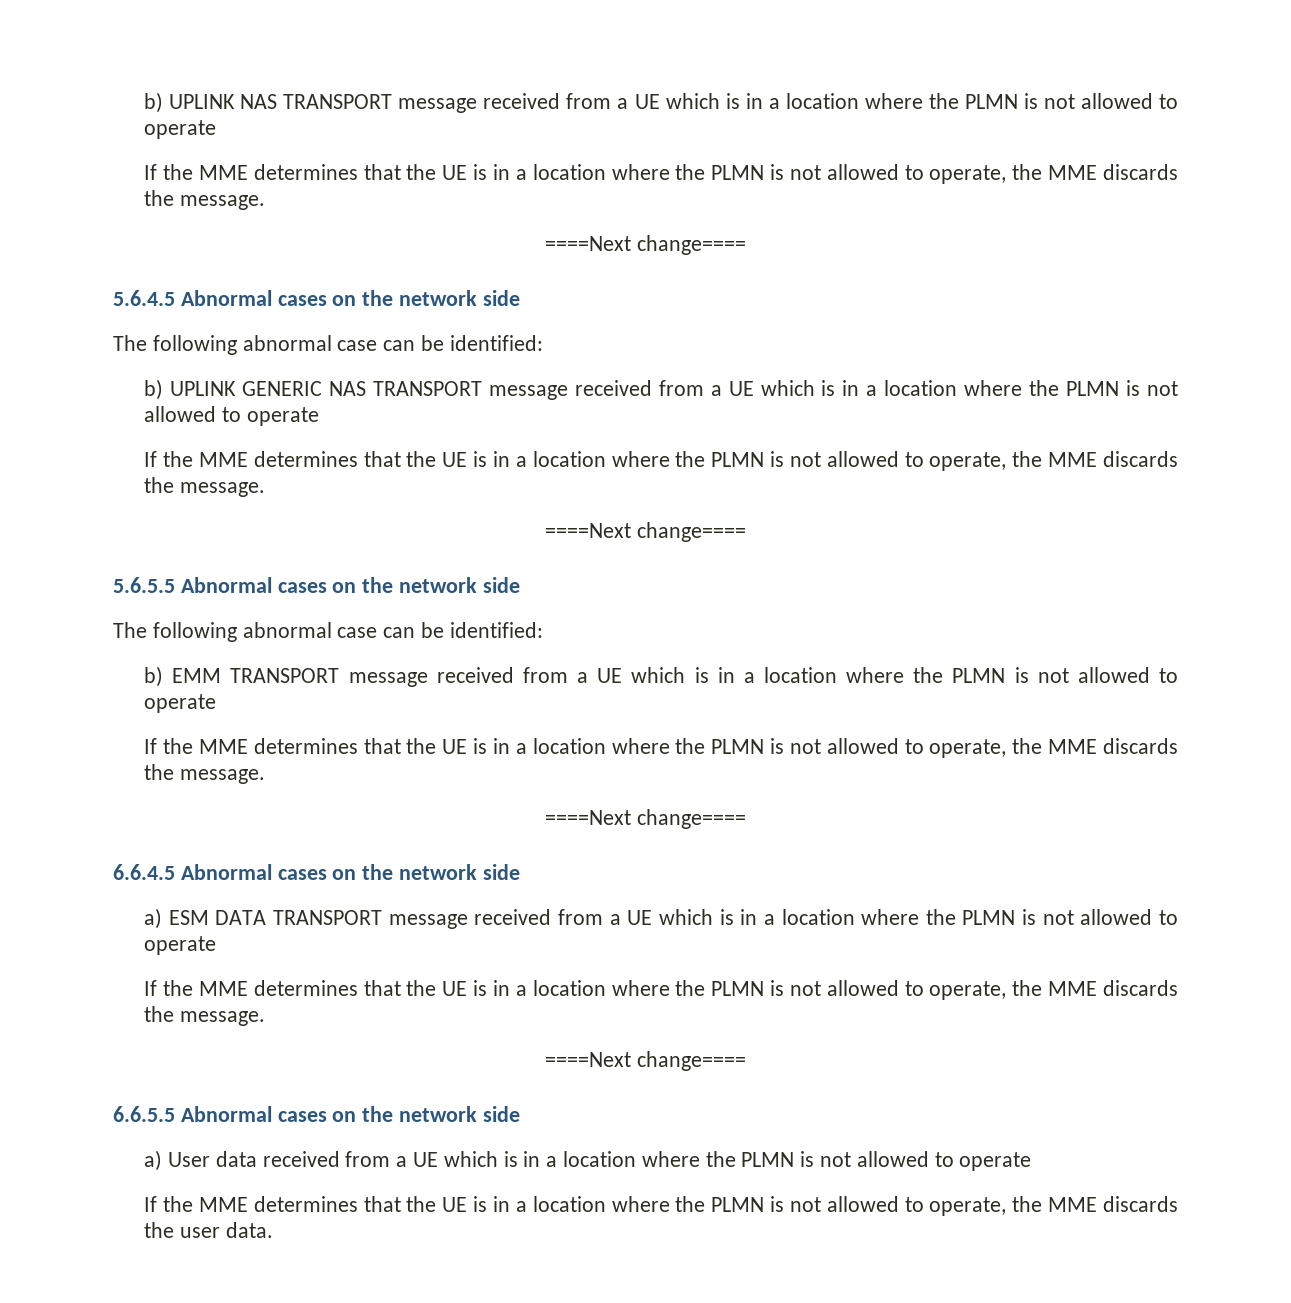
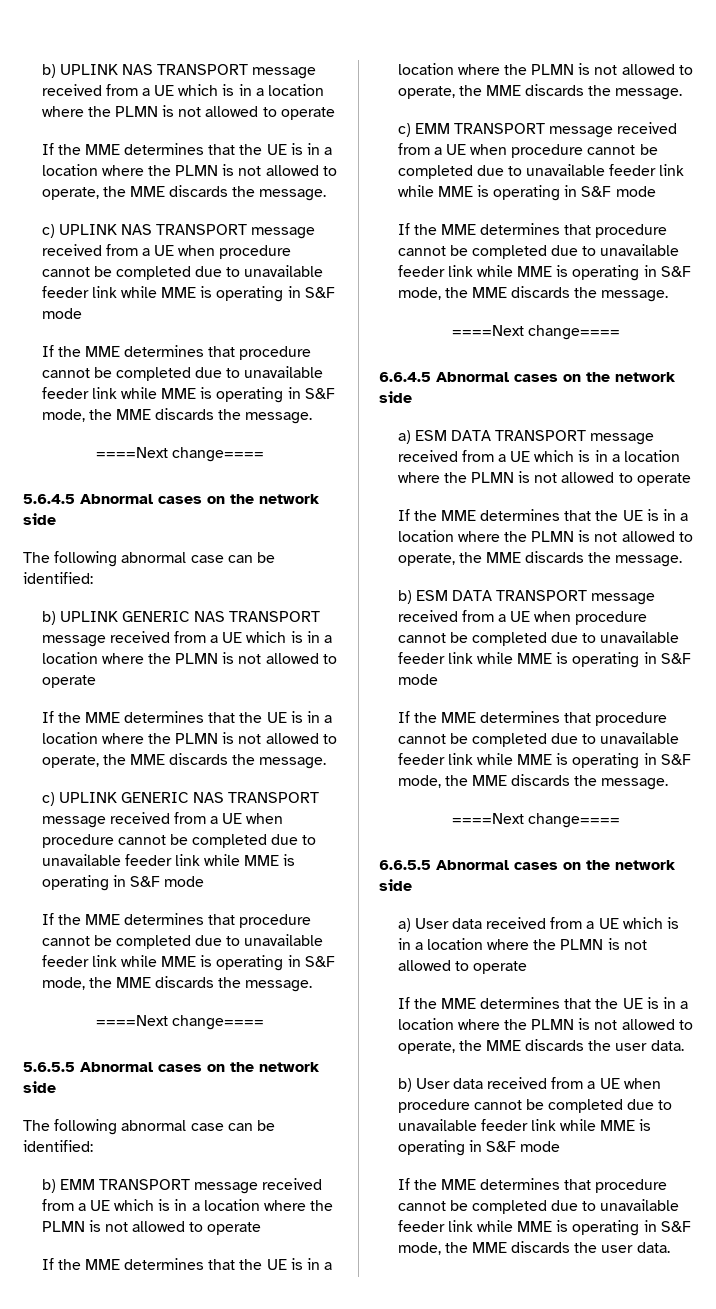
+ c) UPLINK NAS TRANSPORT message received from a UE when procedure cannot be completed due to unavailable feeder link while MME is operating in S&F mode
+ If the MME determines that procedure cannot be completed due to unavailable feeder link while MME is operating in S&F mode, the MME discards the message.
+ c) UPLINK GENERIC NAS TRANSPORT message received from a UE when procedure cannot be completed due to unavailable feeder link while MME is operating in S&F mode
+ If the MME determines that procedure cannot be completed due to unavailable feeder link while MME is operating in S&F mode, the MME discards the message.
+ c) EMM TRANSPORT message received from a UE when procedure cannot be completed due to unavailable feeder link while MME is operating in S&F mode
+ If the MME determines that procedure cannot be completed due to unavailable feeder link while MME is operating in S&F mode, the MME discards the message.
+ b) ESM DATA TRANSPORT message received from a UE when procedure cannot be completed due to unavailable feeder link while MME is operating in S&F mode
+ If the MME determines that procedure cannot be completed due to unavailable feeder link while MME is operating in S&F mode, the MME discards the message.
+ b) User data received from a UE when procedure cannot be completed due to unavailable feeder link while MME is operating in S&F mode
+ If the MME determines that procedure cannot be completed due to unavailable feeder link while MME is operating in S&F mode, the MME discards the user data.

